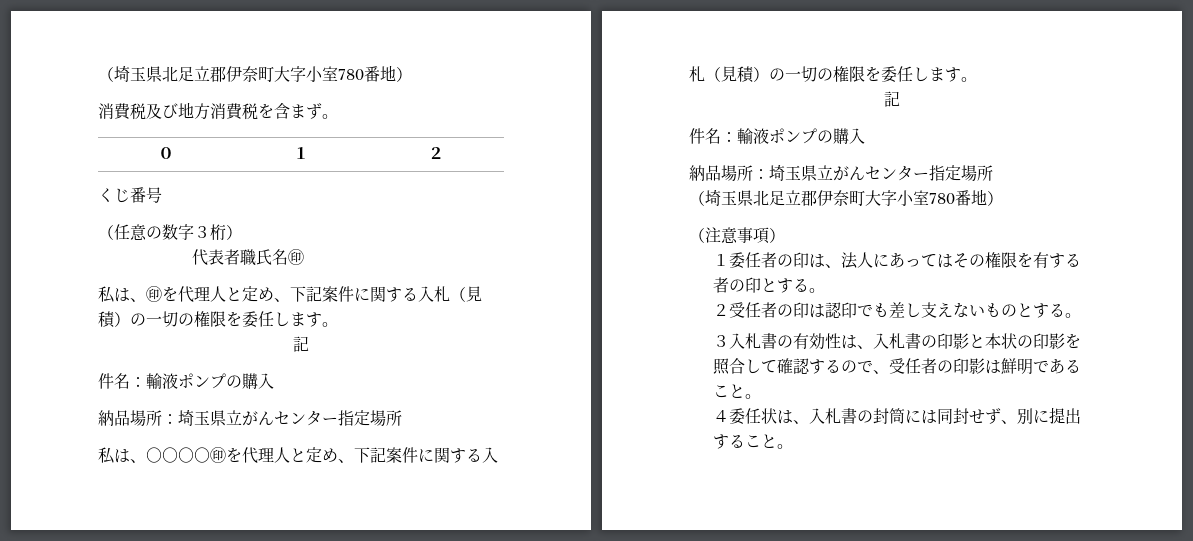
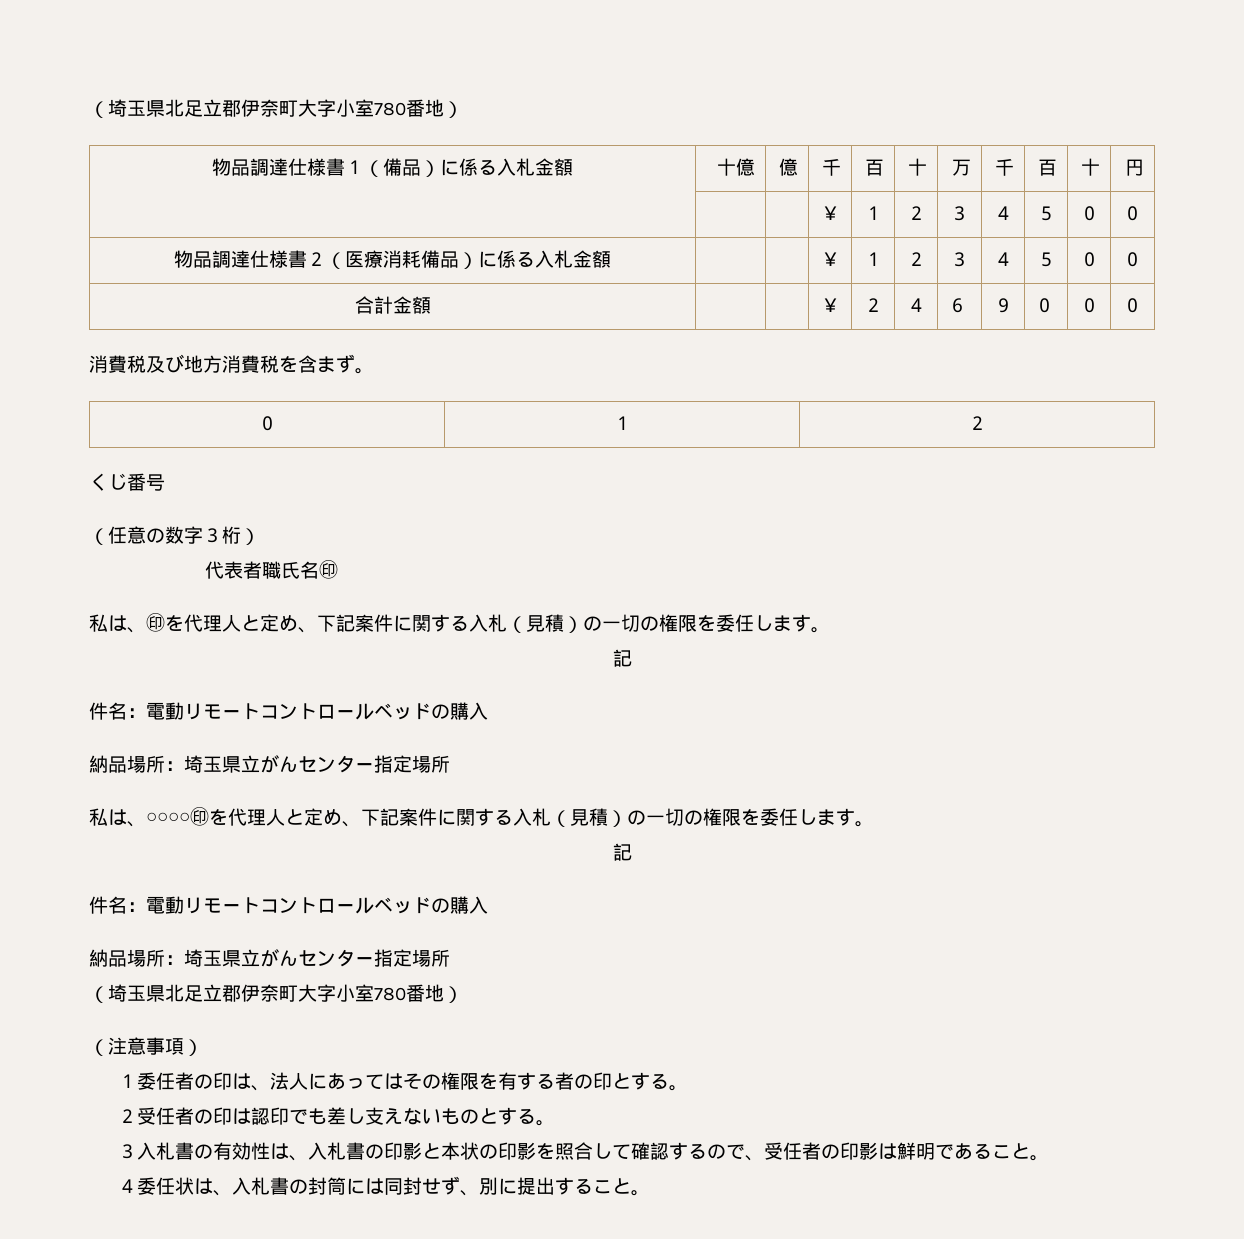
+ 物品調達仕様書１（備品）に係る入札金額 | 十億 | 億 | 千 | 百 | 十 | 万 | 千 | 百 | 十 | 円
+ | | | ￥ | １ | ２ | ３ | ４ | ５ | ０ | ０
+ 物品調達仕様書２（医療消耗備品）に係る入札金額 | | | ￥ | １ | ２ | ３ | ４ | ５ | ０ | ０
+ 合計金額 | | | ￥ | ２ | ４ | ６ | ９ | ０ | ０ | ０
  私は、㊞を代理人と定め、下記案件に関する入札（見積）の一切の権限を委任します。
  記
- 件名：輸液ポンプの購入
+ 件名：電動リモートコントロールベッドの購入
  私は、○○○○㊞を代理人と定め、下記案件に関する入札（見積）の一切の権限を委任します。
  記
- 件名：輸液ポンプの購入
+ 件名：電動リモートコントロールベッドの購入

